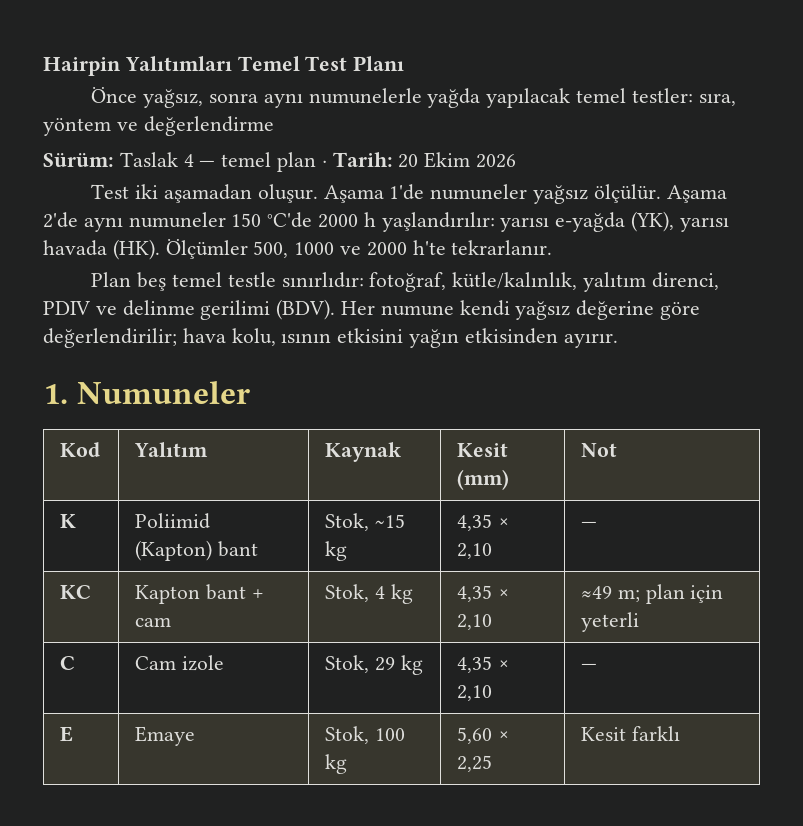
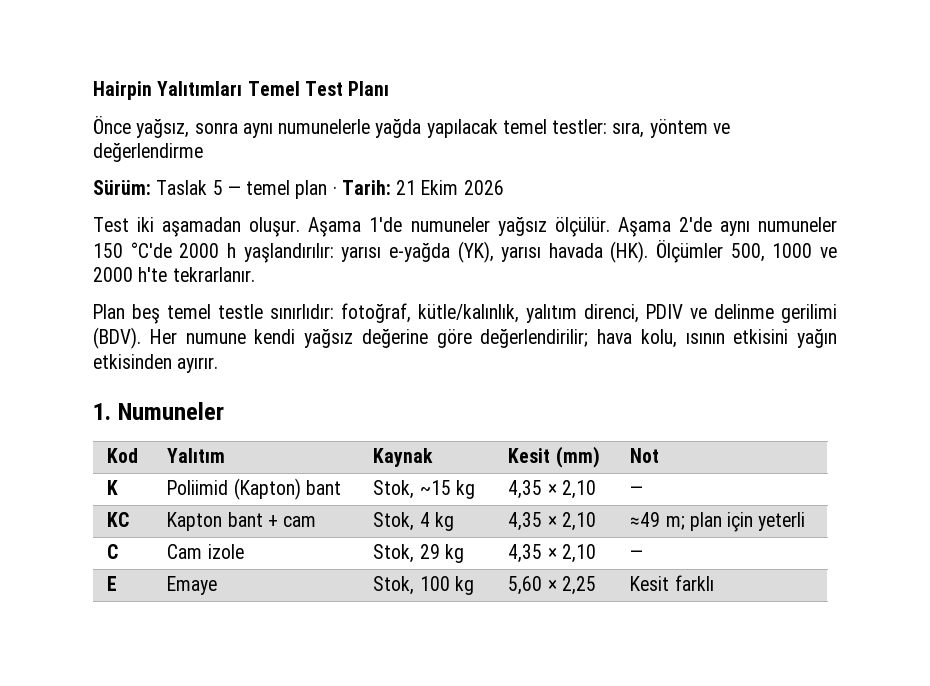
- Sürüm: Taslak 4 — temel plan · Tarih: 20 Ekim 2026
+ Sürüm: Taslak 5 — temel plan · Tarih: 21 Ekim 2026

